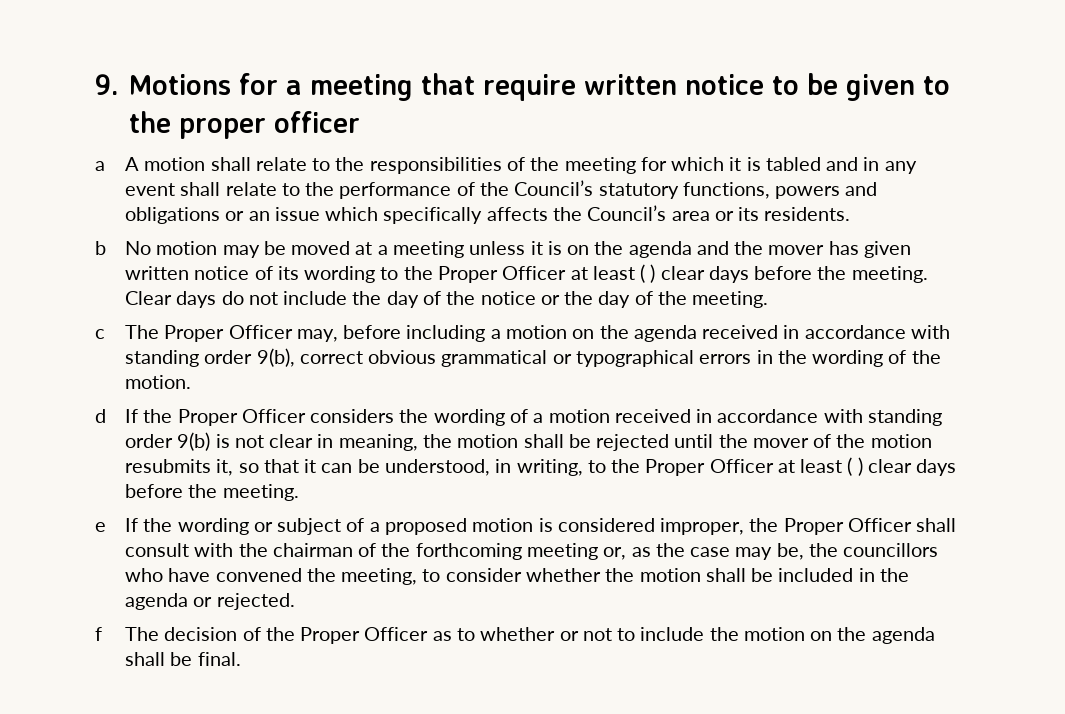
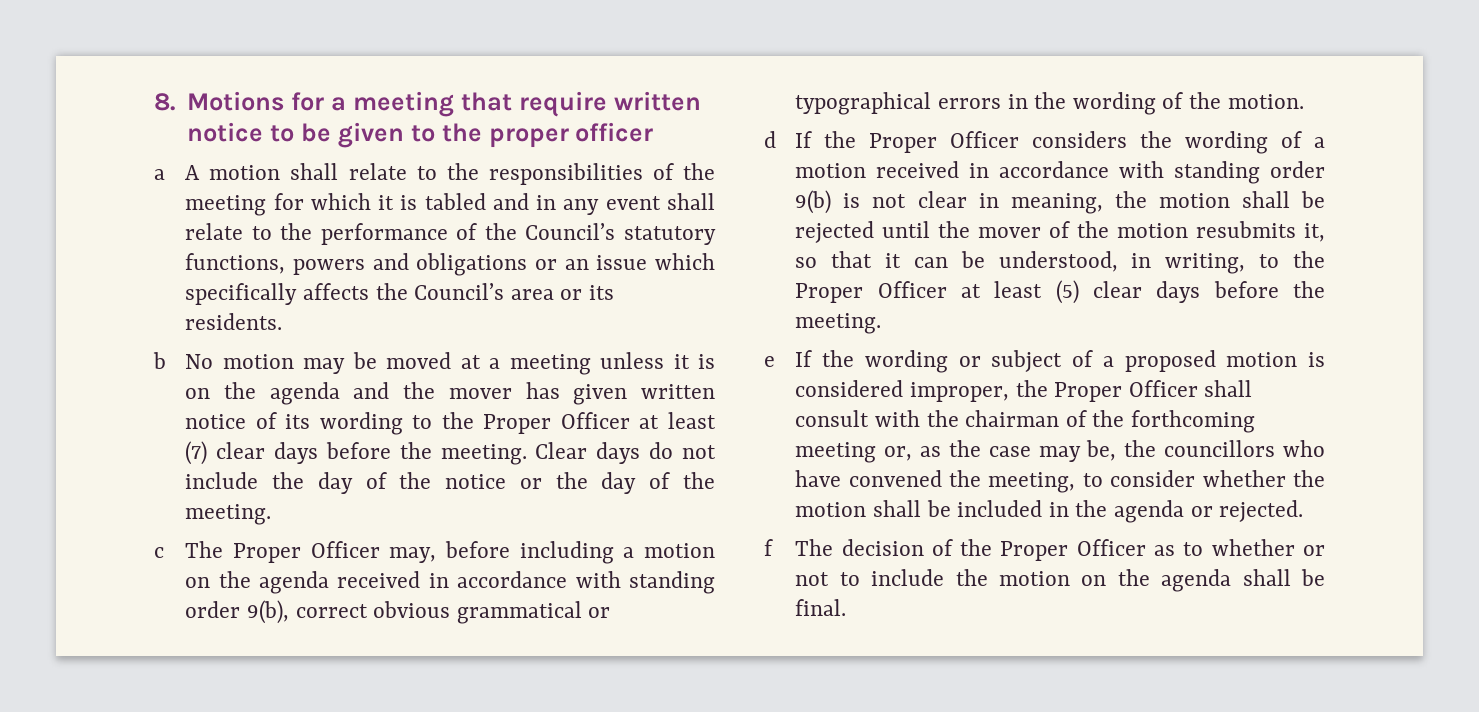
- 9. Motions for a meeting that require written notice to be given to the proper officer
+ 8. Motions for a meeting that require written notice to be given to the proper officer
- b No motion may be moved at a meeting unless it is on the agenda and the mover has given written notice of its wording to the Proper Officer at least ( ) clear days before the meeting.
+ b No motion may be moved at a meeting unless it is on the agenda and the mover has given written notice of its wording to the Proper Officer at least (7) clear days before the meeting.
- d If the Proper Officer considers the wording of a motion received in accordance with standing order 9(b) is not clear in meaning, the motion shall be rejected until the mover of the motion resubmits it, so that it can be understood, in writing, to the Proper Officer at least ( ) clear days before the meeting.
+ d If the Proper Officer considers the wording of a motion received in accordance with standing order 9(b) is not clear in meaning, the motion shall be rejected until the mover of the motion resubmits it, so that it can be understood, in writing, to the Proper Officer at least (5) clear days before the meeting.

